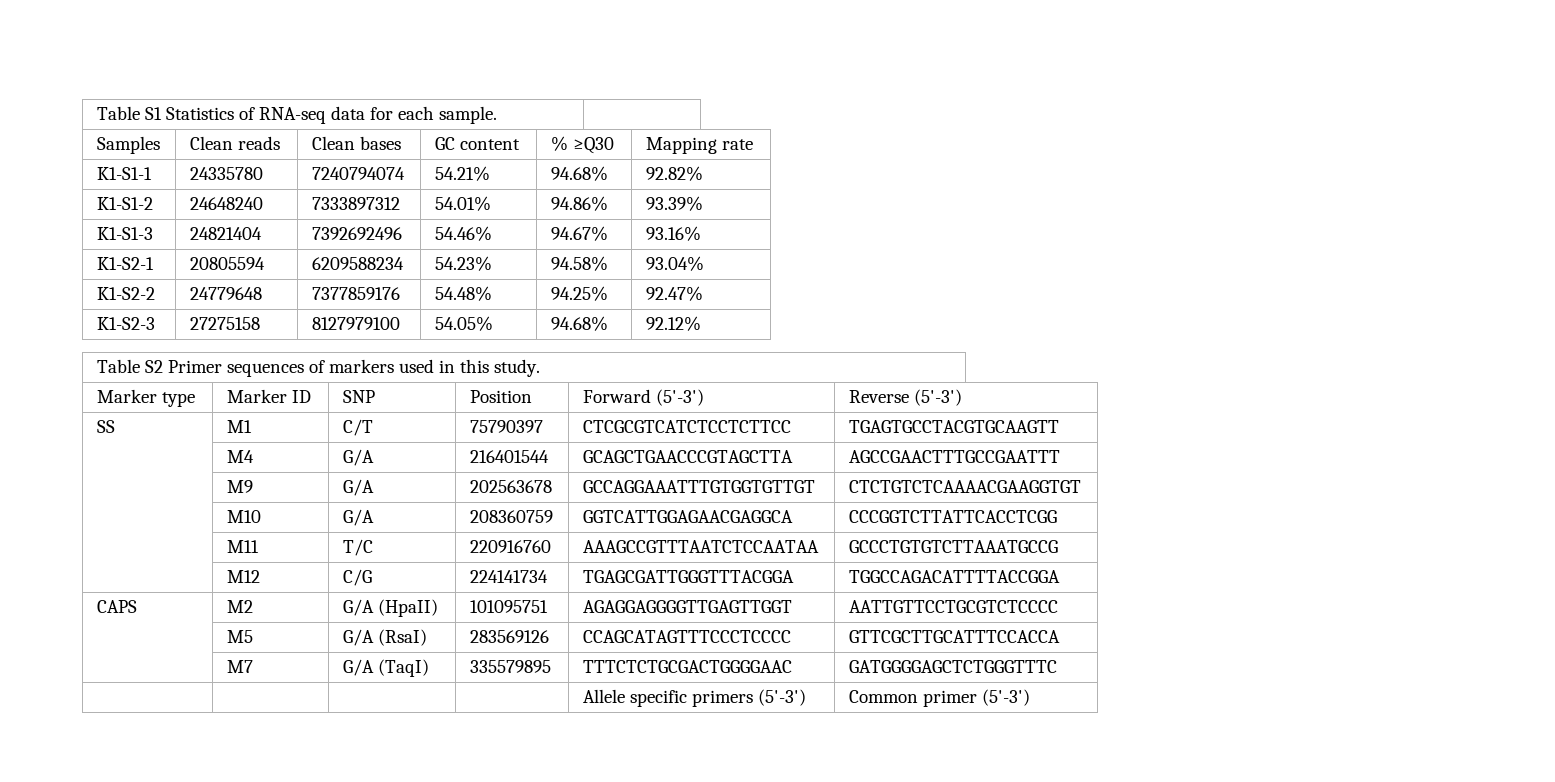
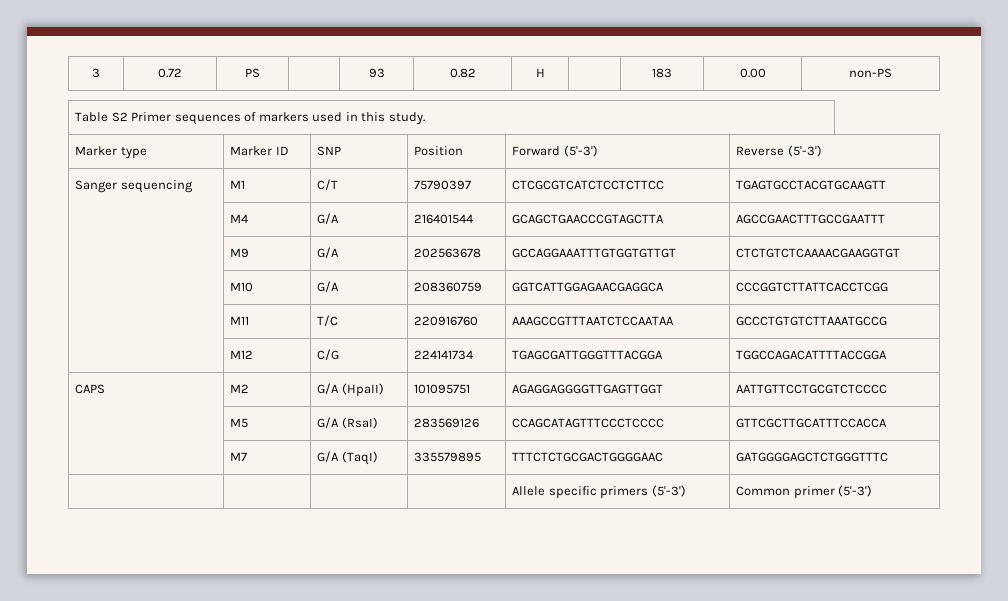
- Table S1 Statistics of RNA-seq data for each sample. |
- Samples | Clean reads | Clean bases | GC content | % ≥Q30 | Mapping rate
- K1-S1-1 | 24335780 | 7240794074 | 54.21% | 94.68% | 92.82%
- K1-S1-2 | 24648240 | 7333897312 | 54.01% | 94.86% | 93.39%
- K1-S1-3 | 24821404 | 7392692496 | 54.46% | 94.67% | 93.16%
- K1-S2-1 | 20805594 | 6209588234 | 54.23% | 94.58% | 93.04%
- K1-S2-2 | 24779648 | 7377859176 | 54.48% | 94.25% | 92.47%
- K1-S2-3 | 27275158 | 8127979100 | 54.05% | 94.68% | 92.12%
+ 3 | 0.72 | PS | | 93 | 0.82 | H | | 183 | 0.00 | non-PS
- SS | M1 | C/T | 75790397 | CTCGCGTCATCTCCTCTTCC | TGAGTGCCTACGTGCAAGTT
+ Sanger sequencing | M1 | C/T | 75790397 | CTCGCGTCATCTCCTCTTCC | TGAGTGCCTACGTGCAAGTT

